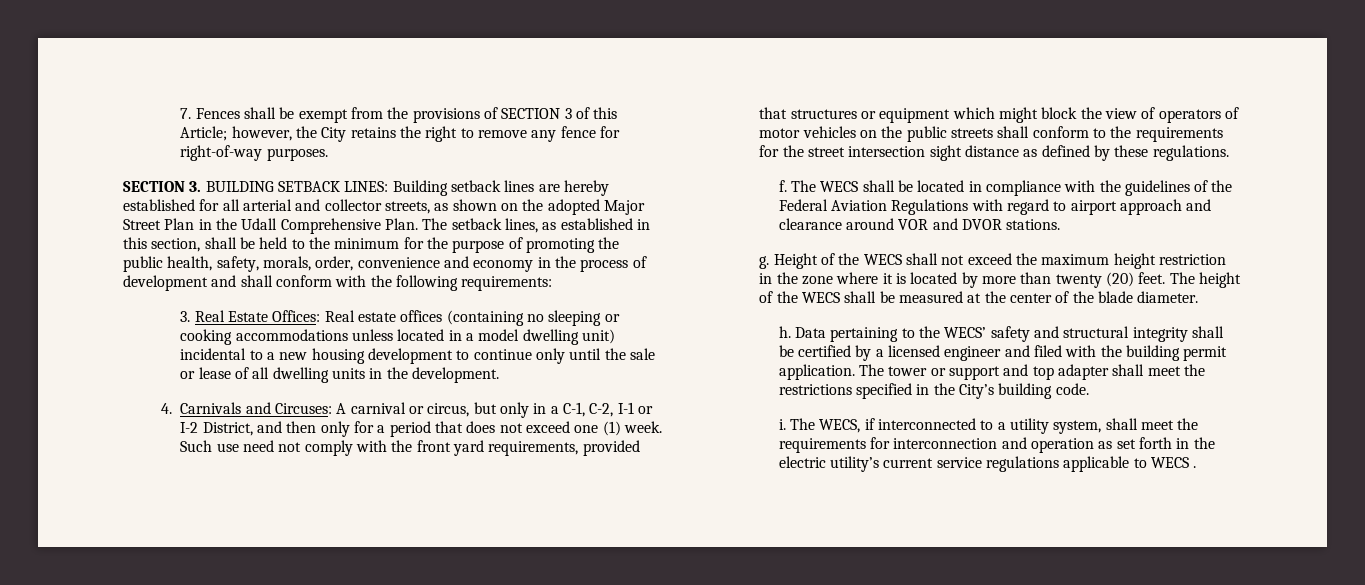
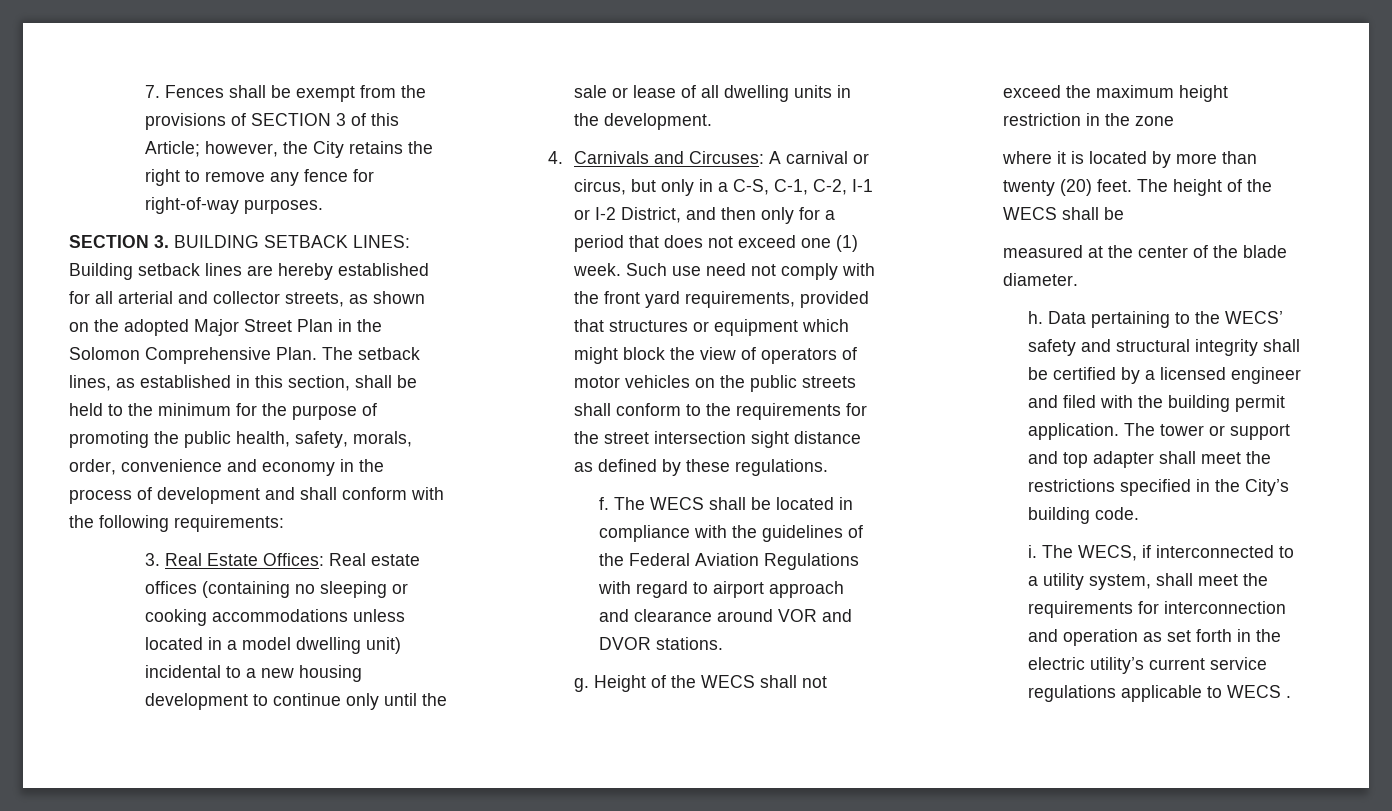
- SECTION 3. BUILDING SETBACK LINES: Building setback lines are hereby established for all arterial and collector streets, as shown on the adopted Major Street Plan in the Udall Comprehensive Plan.
+ SECTION 3. BUILDING SETBACK LINES: Building setback lines are hereby established for all arterial and collector streets, as shown on the adopted Major Street Plan in the Solomon Comprehensive Plan.
- 4. Carnivals and Circuses: A carnival or circus, but only in a C-1, C-2, I-1 or I-2 District, and then only for a period that does not exceed one (1) week.
+ 4. Carnivals and Circuses: A carnival or circus, but only in a C-S, C-1, C-2, I-1 or I-2 District, and then only for a period that does not exceed one (1) week.
- Height of the WECS shall not exceed the maximum height restriction in the zone where it is located by more than twenty (20) feet.
+ Height of the WECS shall not exceed the maximum height restriction in the zone
+ where it is located by more than twenty (20) feet.
- The height of the WECS shall be measured at the center of the blade diameter.
+ The height of the WECS shall be
+ measured at the center of the blade diameter.

